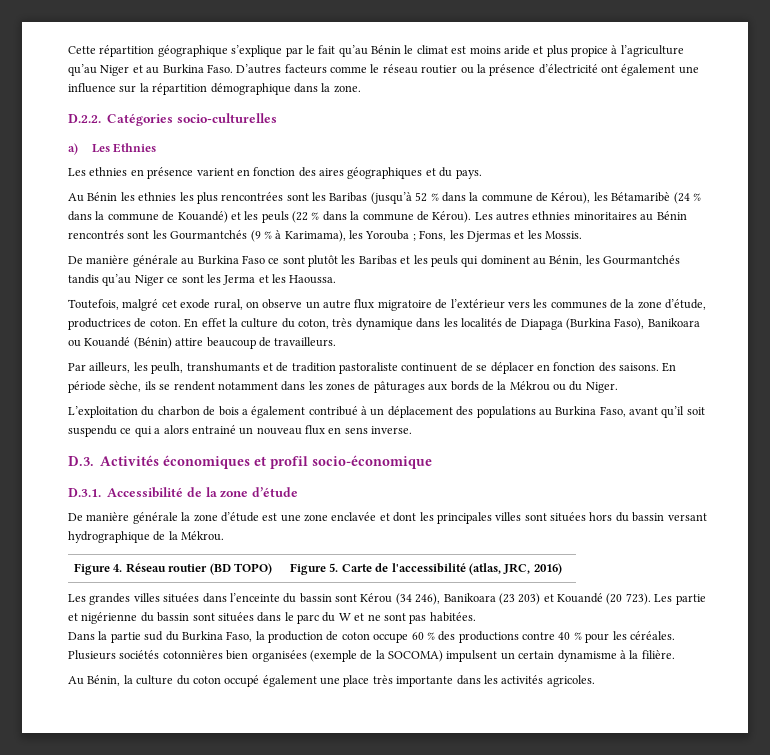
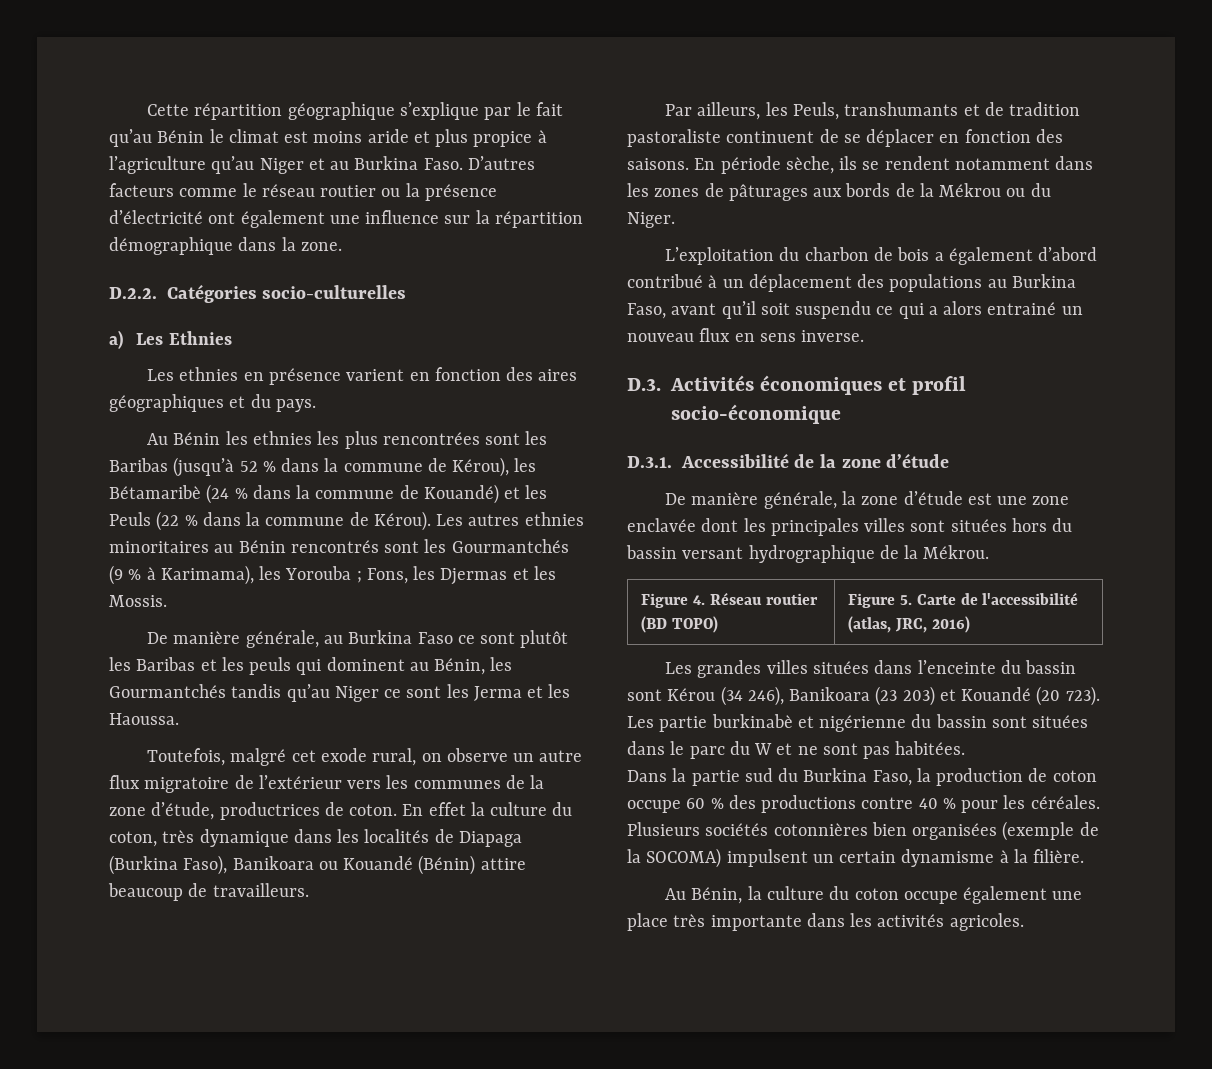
- Au Bénin les ethnies les plus rencontrées sont les Baribas (jusqu’à 52 % dans la commune de Kérou), les Bétamaribè (24 % dans la commune de Kouandé) et les peuls (22 % dans la commune de Kérou).
+ Au Bénin les ethnies les plus rencontrées sont les Baribas (jusqu’à 52 % dans la commune de Kérou), les Bétamaribè (24 % dans la commune de Kouandé) et les Peuls (22 % dans la commune de Kérou).
- De manière générale au Burkina Faso ce sont plutôt les Baribas et les peuls qui dominent au Bénin, les Gourmantchés tandis qu’au Niger ce sont les Jerma et les Haoussa.
+ De manière générale, au Burkina Faso ce sont plutôt les Baribas et les peuls qui dominent au Bénin, les Gourmantchés tandis qu’au Niger ce sont les Jerma et les Haoussa.
- Par ailleurs, les peulh, transhumants et de tradition pastoraliste continuent de se déplacer en fonction des saisons.
+ Par ailleurs, les Peuls, transhumants et de tradition pastoraliste continuent de se déplacer en fonction des saisons.
- L’exploitation du charbon de bois a également contribué à un déplacement des populations au Burkina Faso, avant qu’il soit suspendu ce qui a alors entrainé un nouveau flux en sens inverse.
+ L’exploitation du charbon de bois a également d’abord contribué à un déplacement des populations au Burkina Faso, avant qu’il soit suspendu ce qui a alors entrainé un nouveau flux en sens inverse.
- De manière générale la zone d’étude est une zone enclavée et dont les principales villes sont situées hors du bassin versant hydrographique de la Mékrou.
+ De manière générale, la zone d’étude est une zone enclavée dont les principales villes sont situées hors du bassin versant hydrographique de la Mékrou.
- Les partie et nigérienne du bassin sont situées dans le parc du W et ne sont pas habitées.
+ Les partie burkinabè et nigérienne du bassin sont situées dans le parc du W et ne sont pas habitées.
- Au Bénin, la culture du coton occupé également une place très importante dans les activités agricoles.
+ Au Bénin, la culture du coton occupe également une place très importante dans les activités agricoles.

